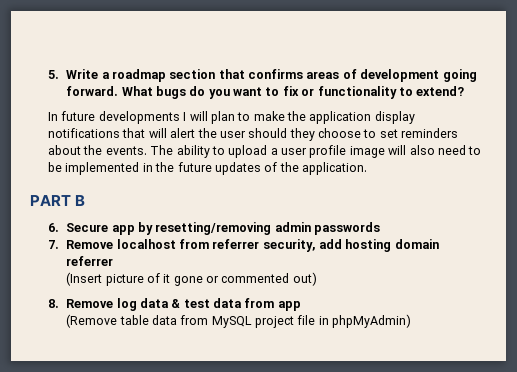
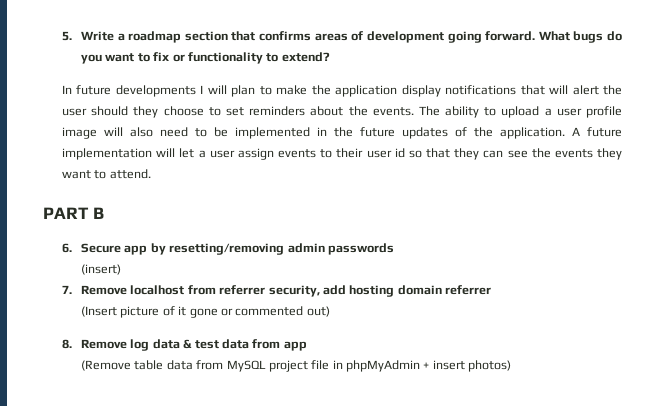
+ A future implementation will let a user assign events to their user id so that they can see the events they want to attend.
+ (insert)
- (Remove table data from MySQL project file in phpMyAdmin)
+ (Remove table data from MySQL project file in phpMyAdmin + insert photos)

